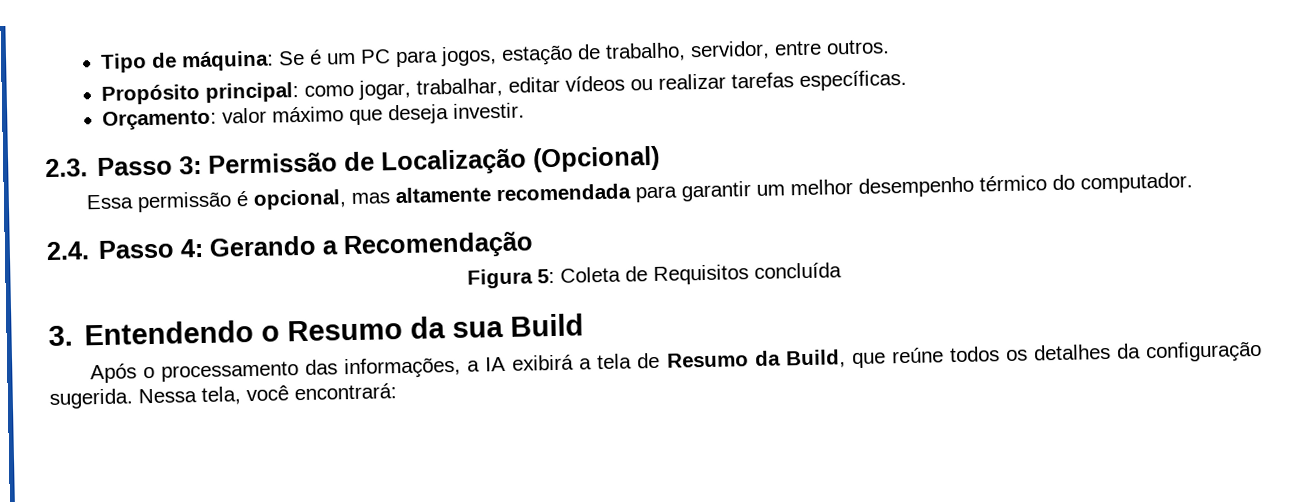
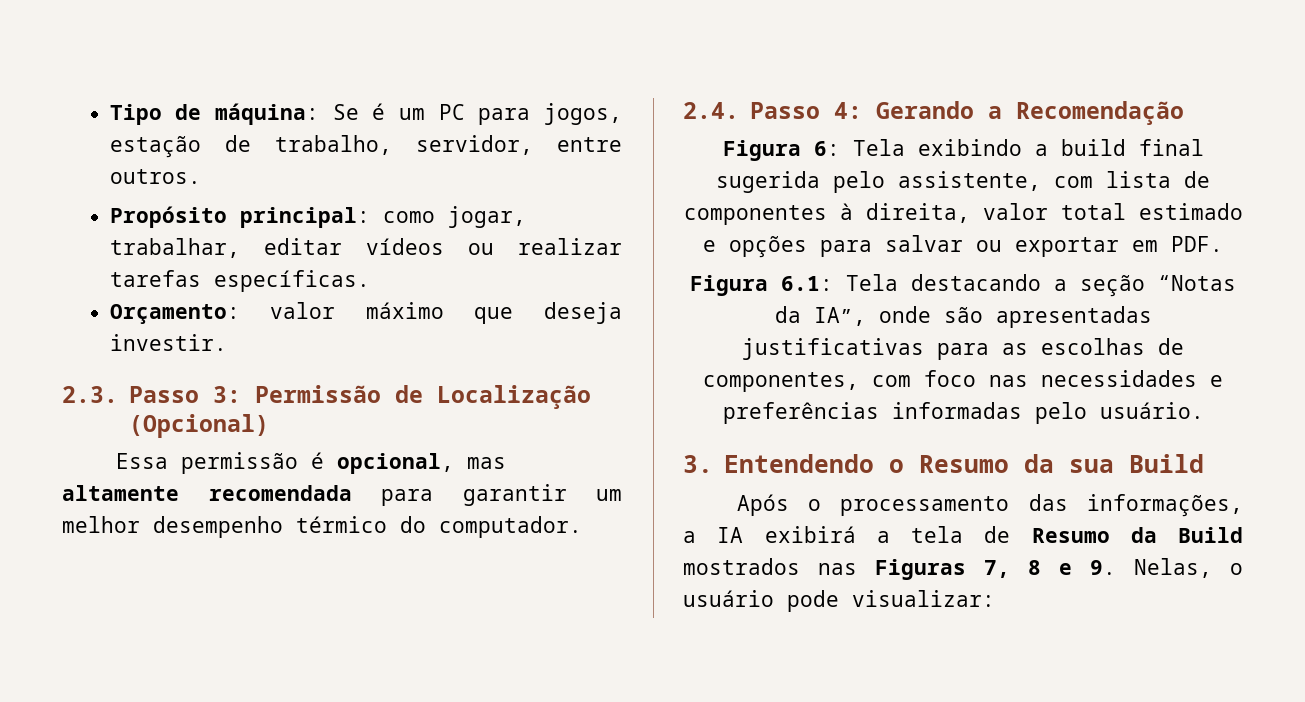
- Figura 5: Coleta de Requisitos concluída
+ Figura 6: Tela exibindo a build final sugerida pelo assistente, com lista de componentes à direita, valor total estimado e opções para salvar ou exportar em PDF.
+ Figura 6.1: Tela destacando a seção “Notas da IA”, onde são apresentadas justificativas para as escolhas de componentes, com foco nas necessidades e preferências informadas pelo usuário.
- Após o processamento das informações, a IA exibirá a tela de Resumo da Build, que reúne todos os detalhes da configuração sugerida. Nessa tela, você encontrará:
+ Após o processamento das informações, a IA exibirá a tela de Resumo da Build mostrados nas Figuras 7, 8 e 9. Nelas, o usuário pode visualizar:

